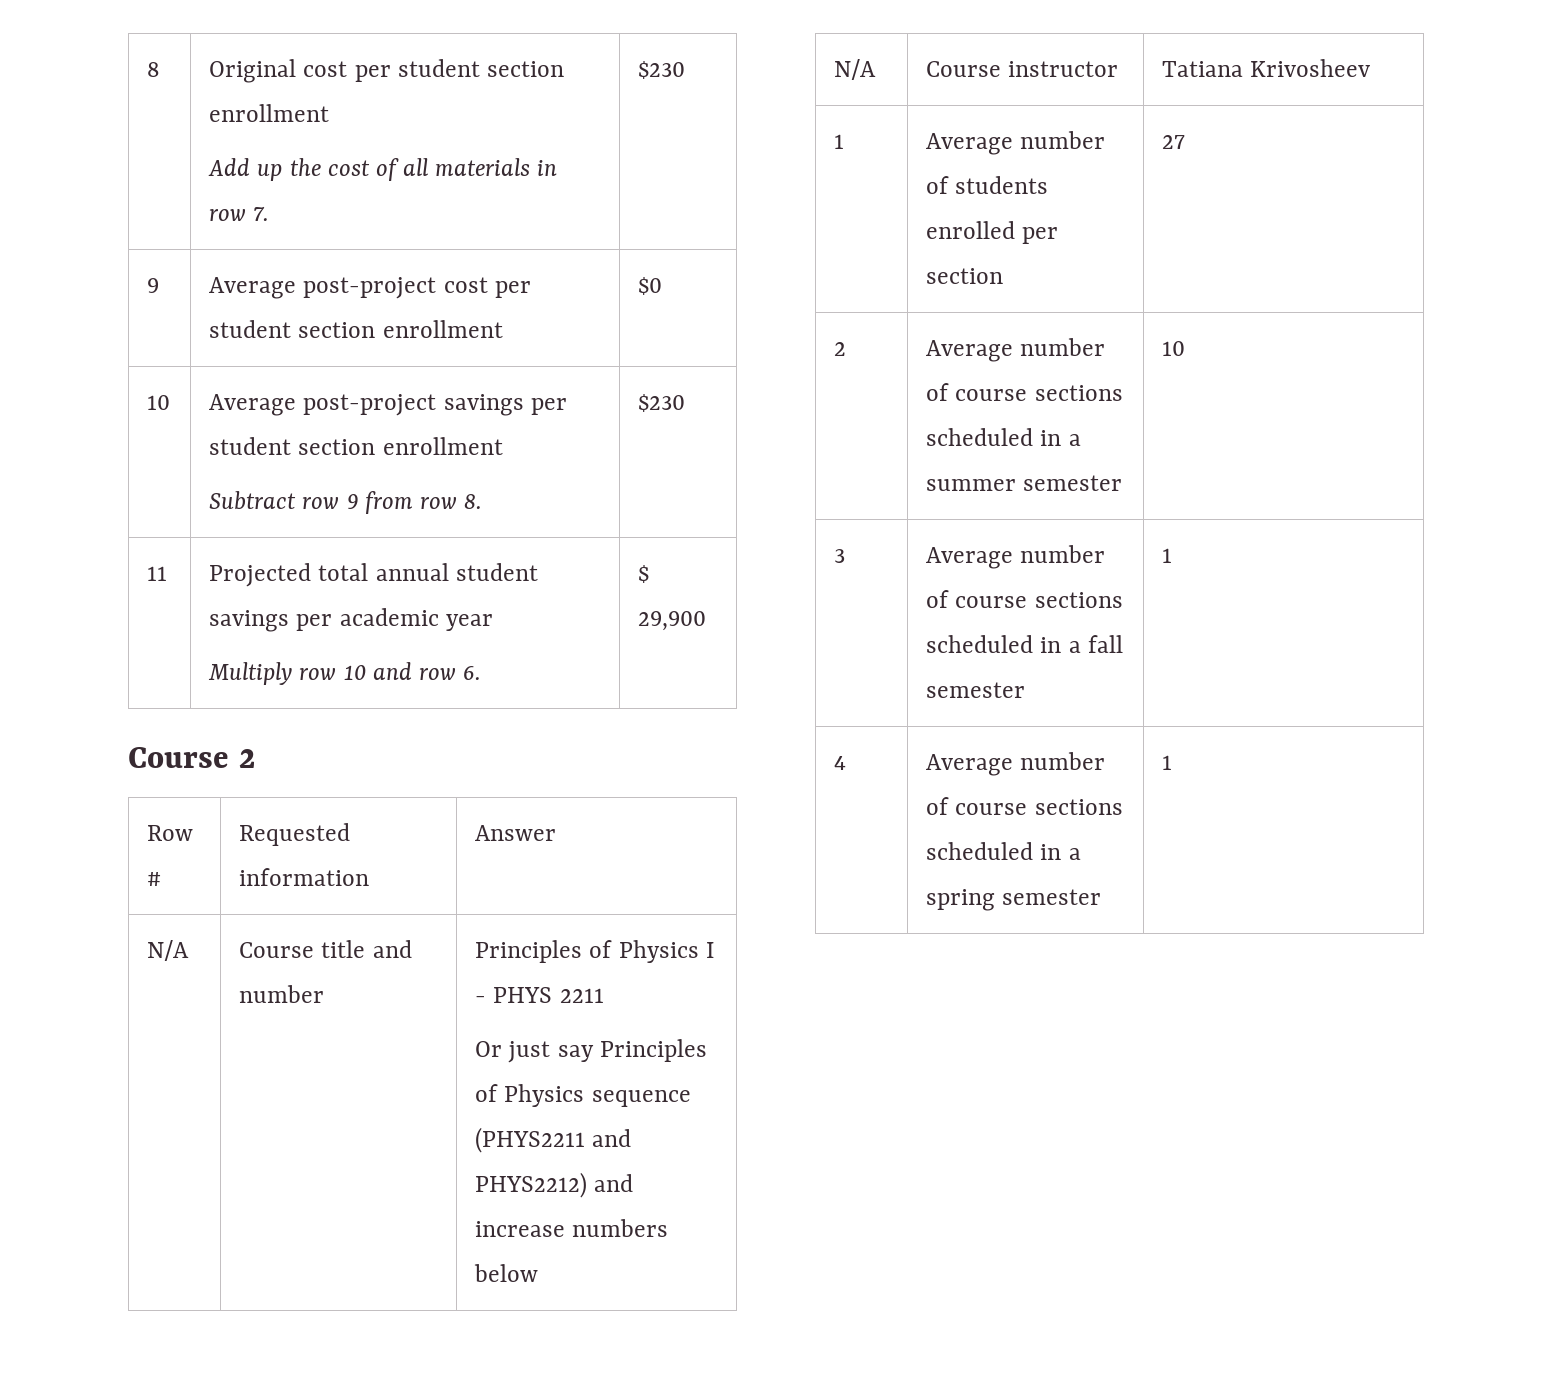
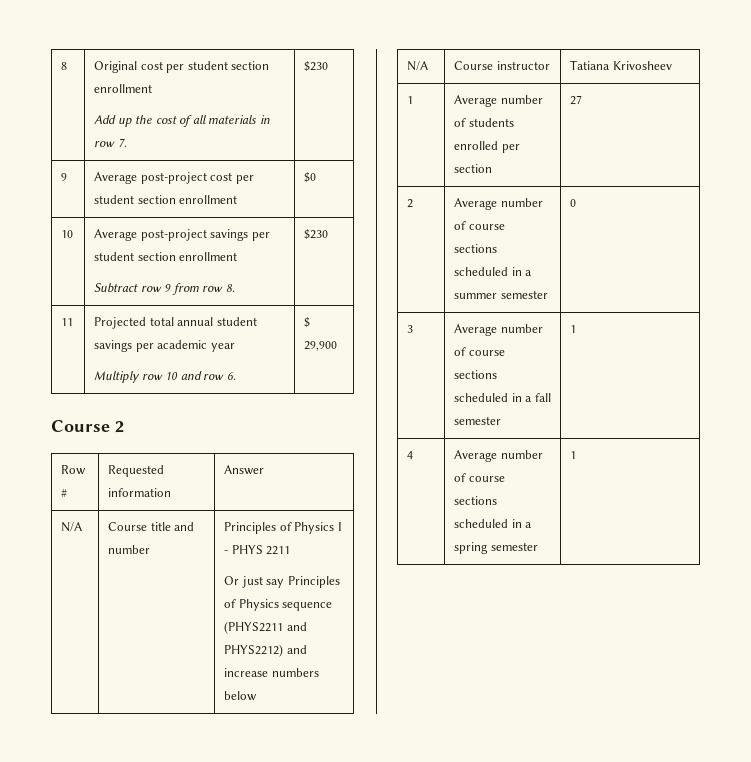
- 2 | Average number of course sections scheduled in a summer semester | 10
+ 2 | Average number of course sections scheduled in a summer semester | 0

